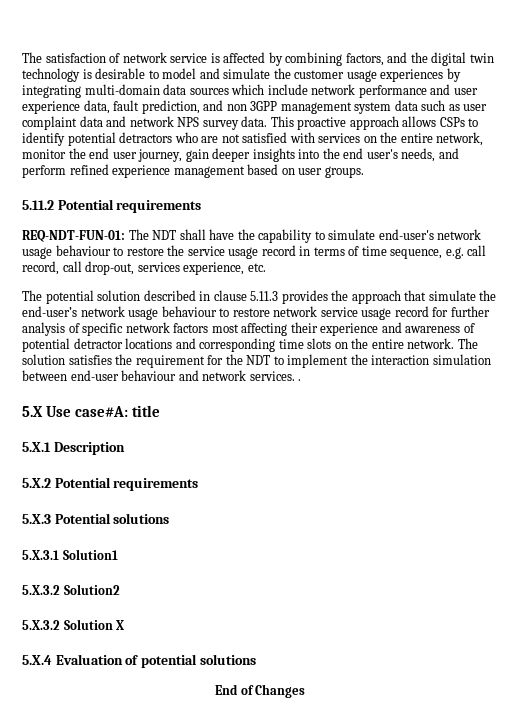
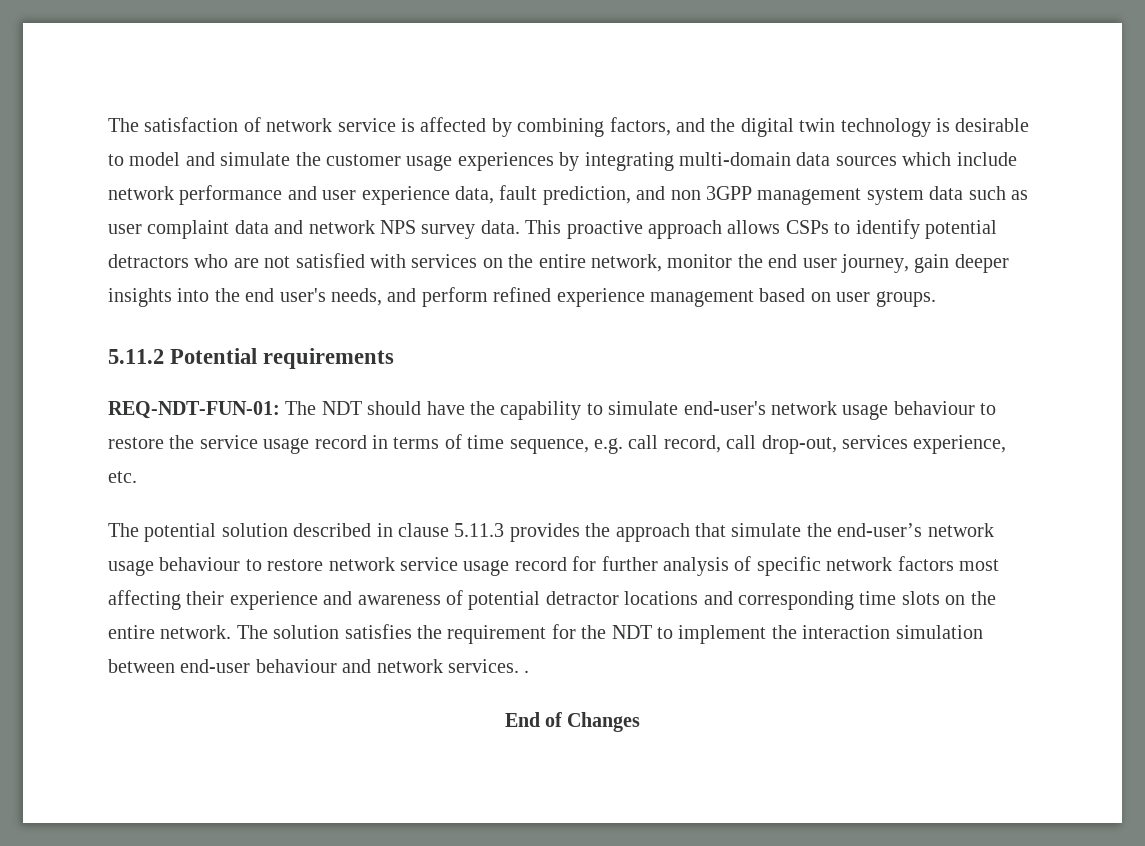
- REQ-NDT-FUN-01: The NDT shall have the capability to simulate end-user's network usage behaviour to restore the service usage record in terms of time sequence, e.g. call record, call drop-out, services experience, etc.
+ REQ-NDT-FUN-01: The NDT should have the capability to simulate end-user's network usage behaviour to restore the service usage record in terms of time sequence, e.g. call record, call drop-out, services experience, etc.
- 5.X Use case#A: title
- 5.X.1 Description
- 5.X.2 Potential requirements
- 5.X.3 Potential solutions
- 5.X.3.1 Solution1
- 5.X.3.2 Solution2
- 5.X.3.2 Solution X
- 5.X.4 Evaluation of potential solutions

